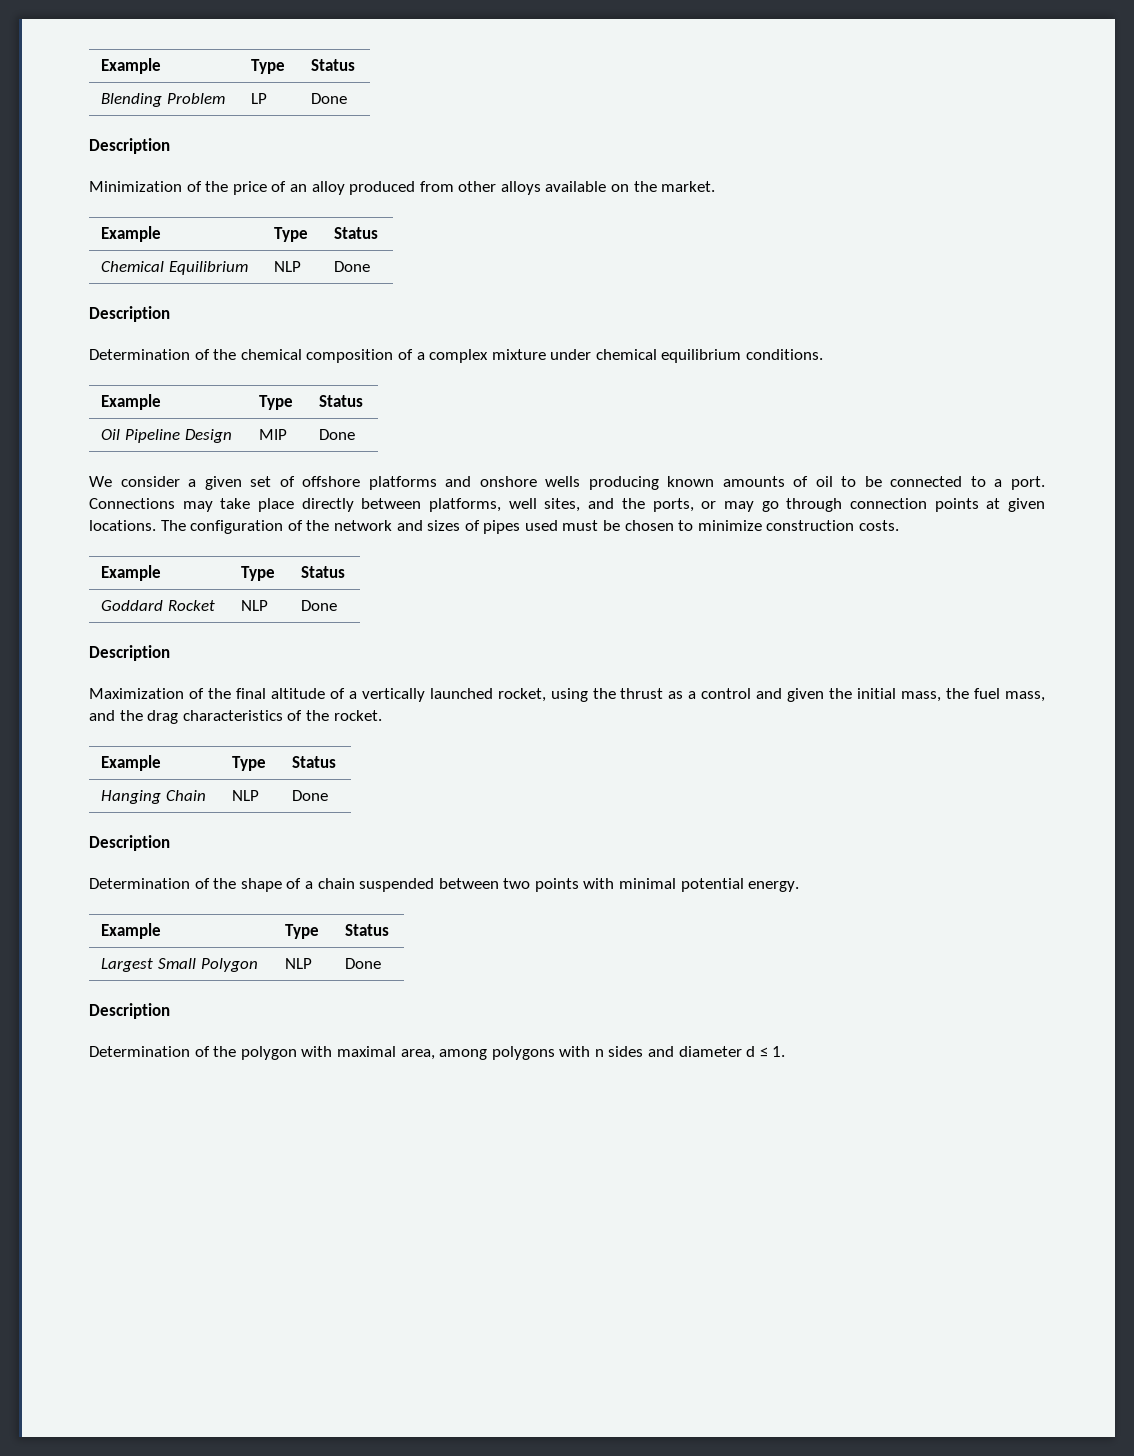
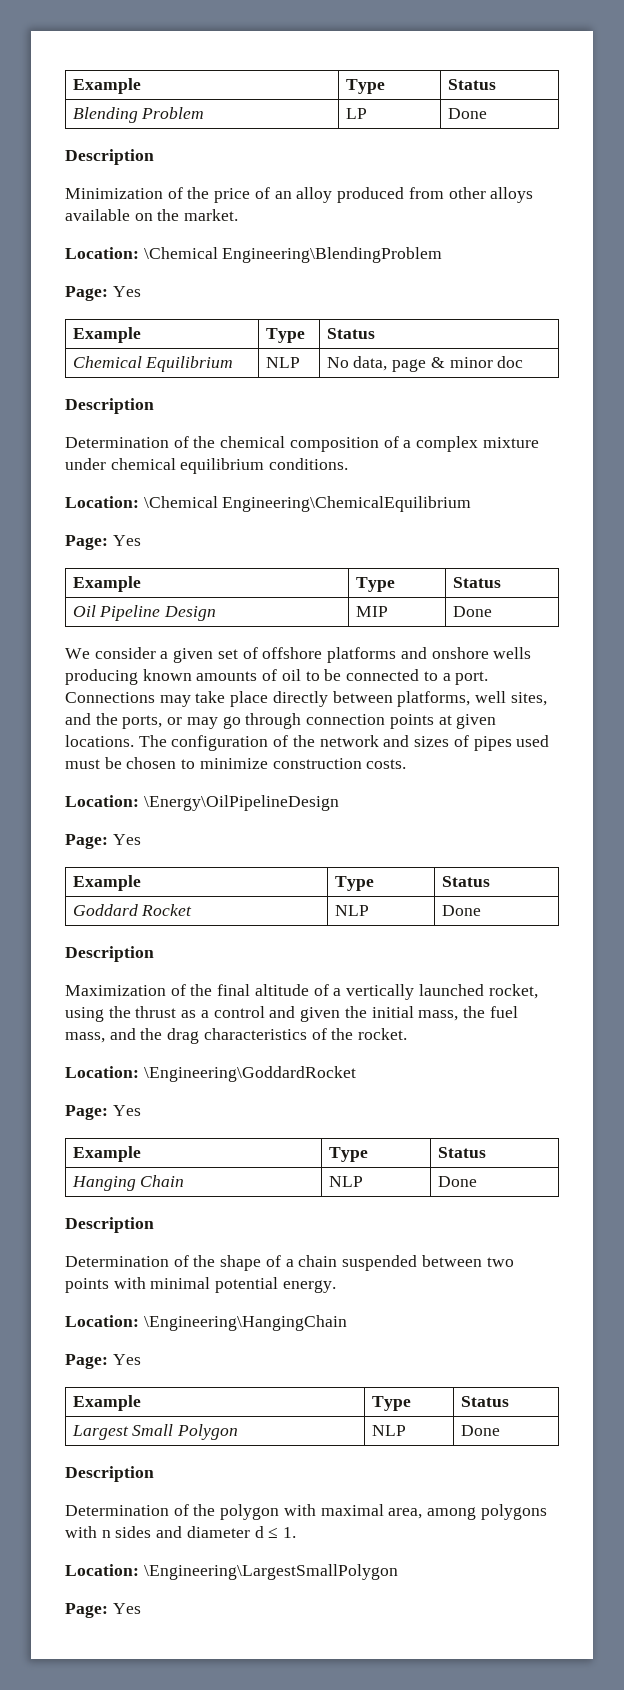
+ Location: \Chemical Engineering\BlendingProblem
+ Page: Yes
- Chemical Equilibrium | NLP | Done
+ Chemical Equilibrium | NLP | No data, page & minor doc
+ Location: \Chemical Engineering\ChemicalEquilibrium
+ Page: Yes
+ Location: \Energy\OilPipelineDesign
+ Page: Yes
+ Location: \Engineering\GoddardRocket
+ Page: Yes
+ Location: \Engineering\HangingChain
+ Page: Yes
+ Location: \Engineering\LargestSmallPolygon
+ Page: Yes

